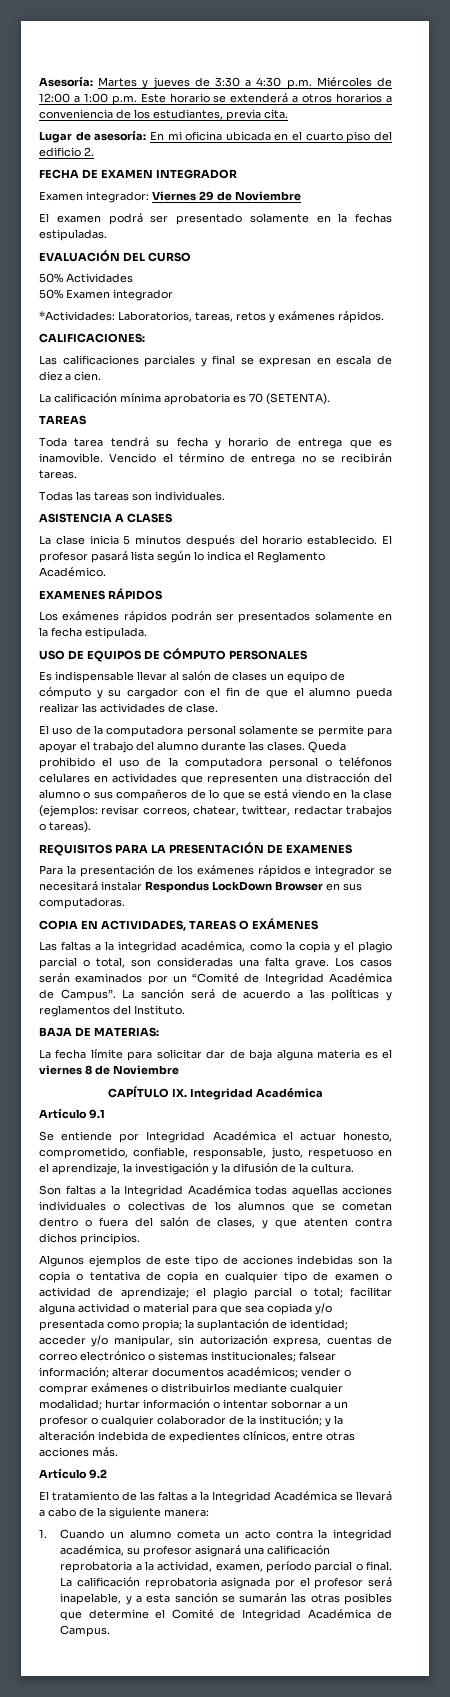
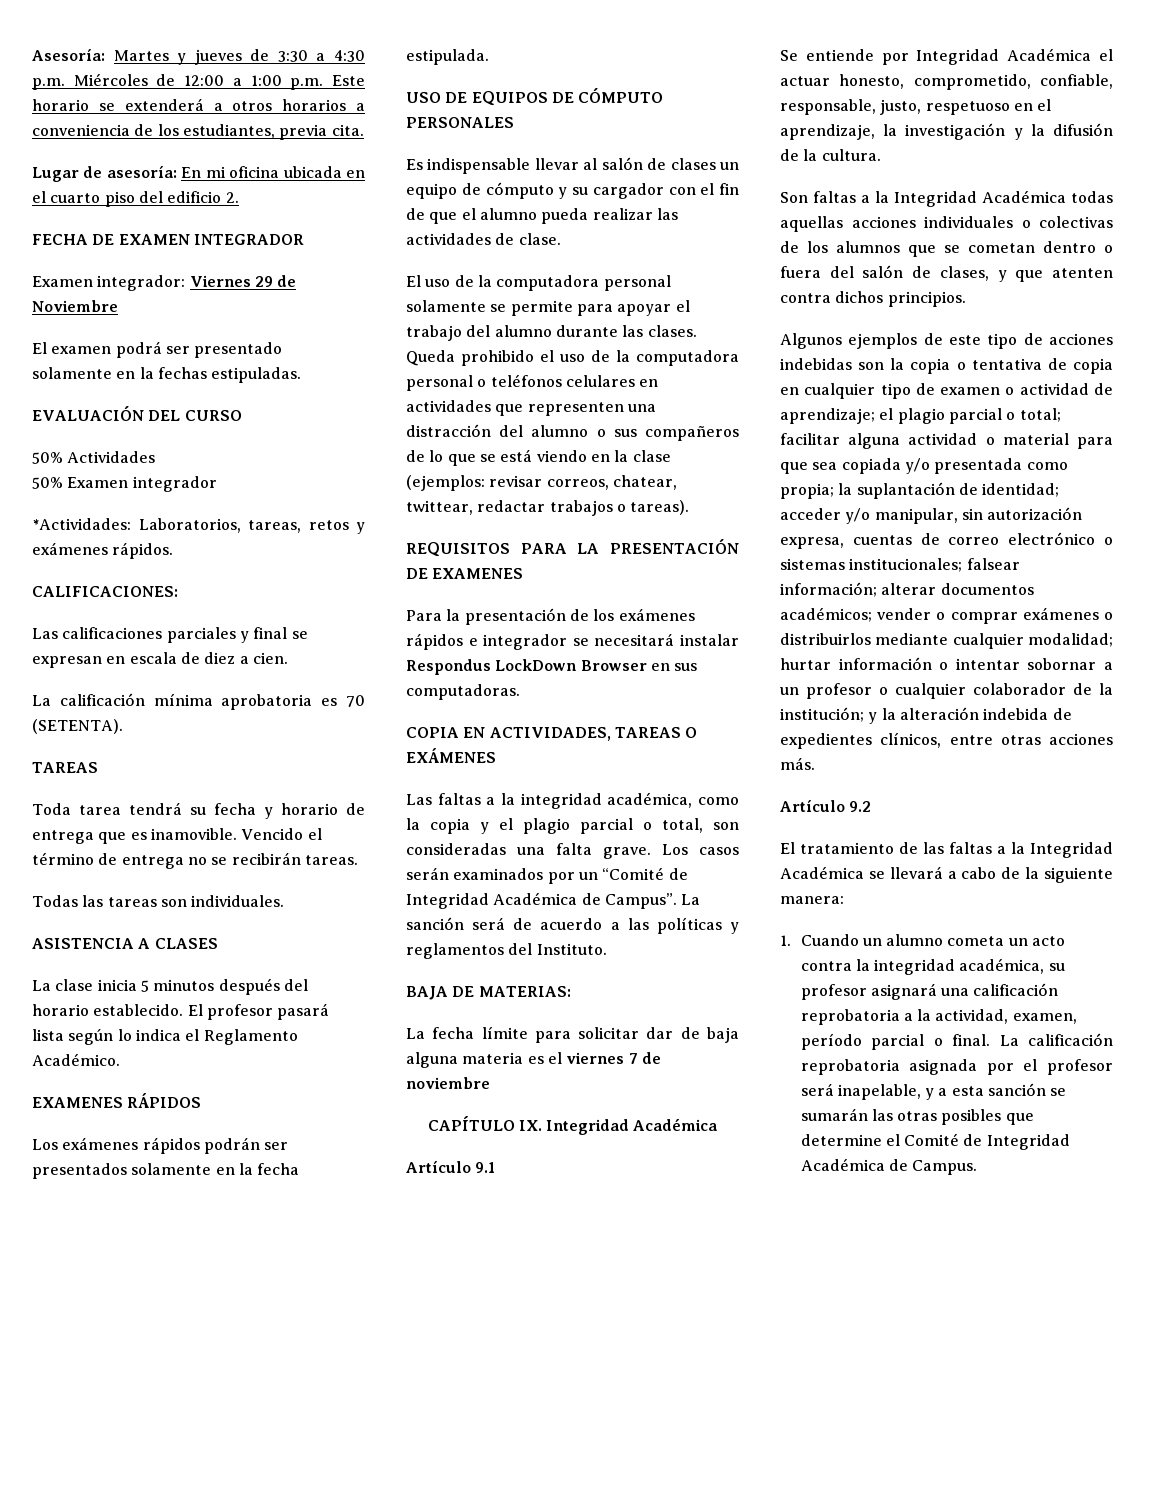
- La fecha límite para solicitar dar de baja alguna materia es el viernes 8 de Noviembre
+ La fecha límite para solicitar dar de baja alguna materia es el viernes 7 de noviembre

